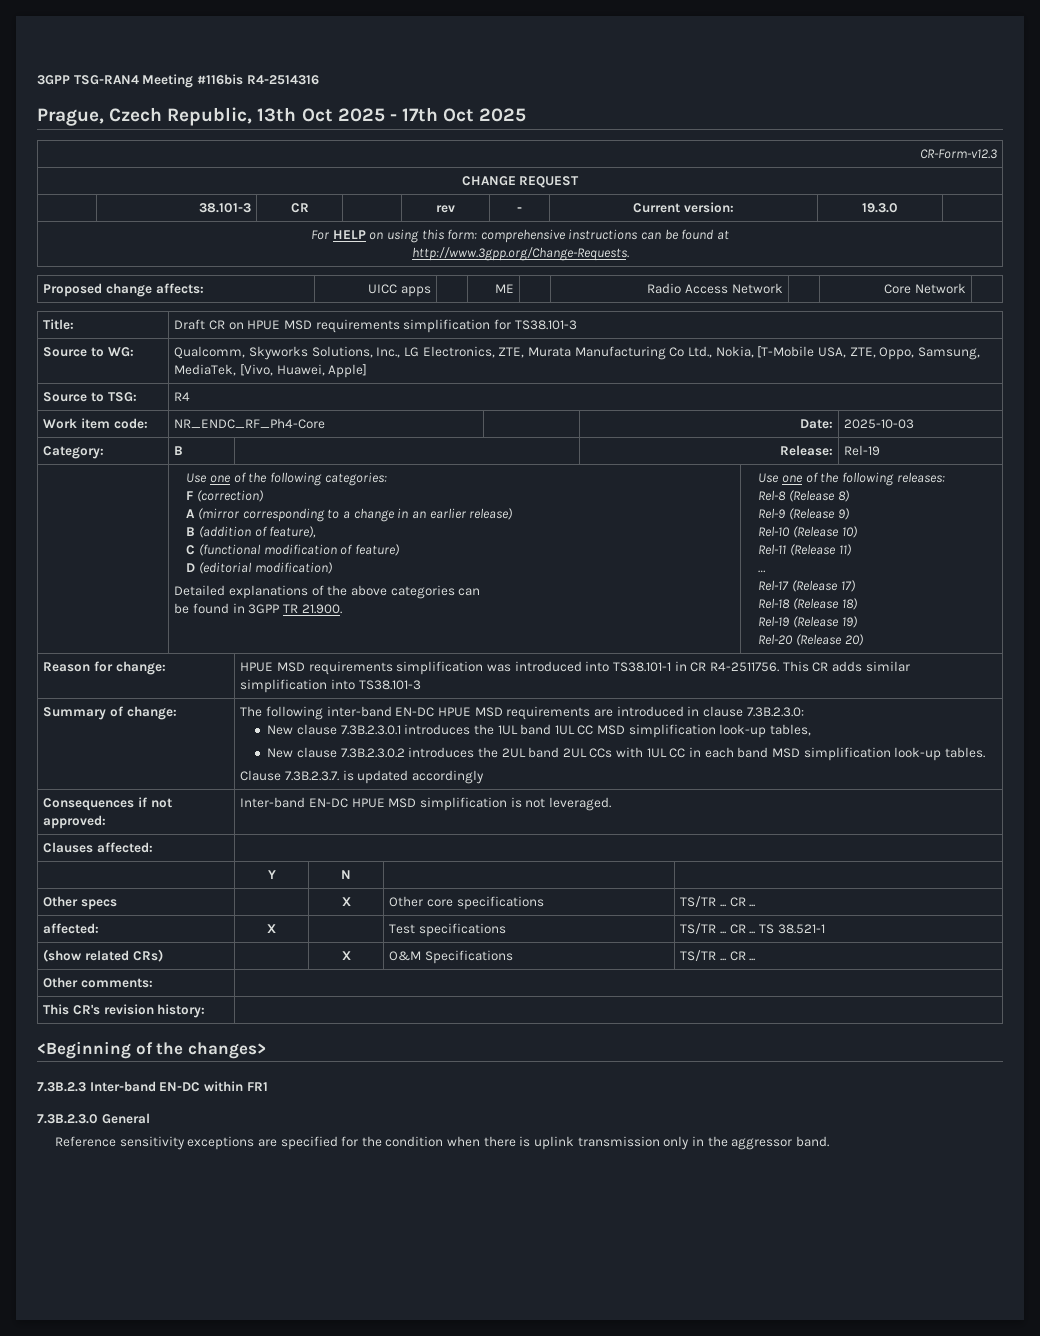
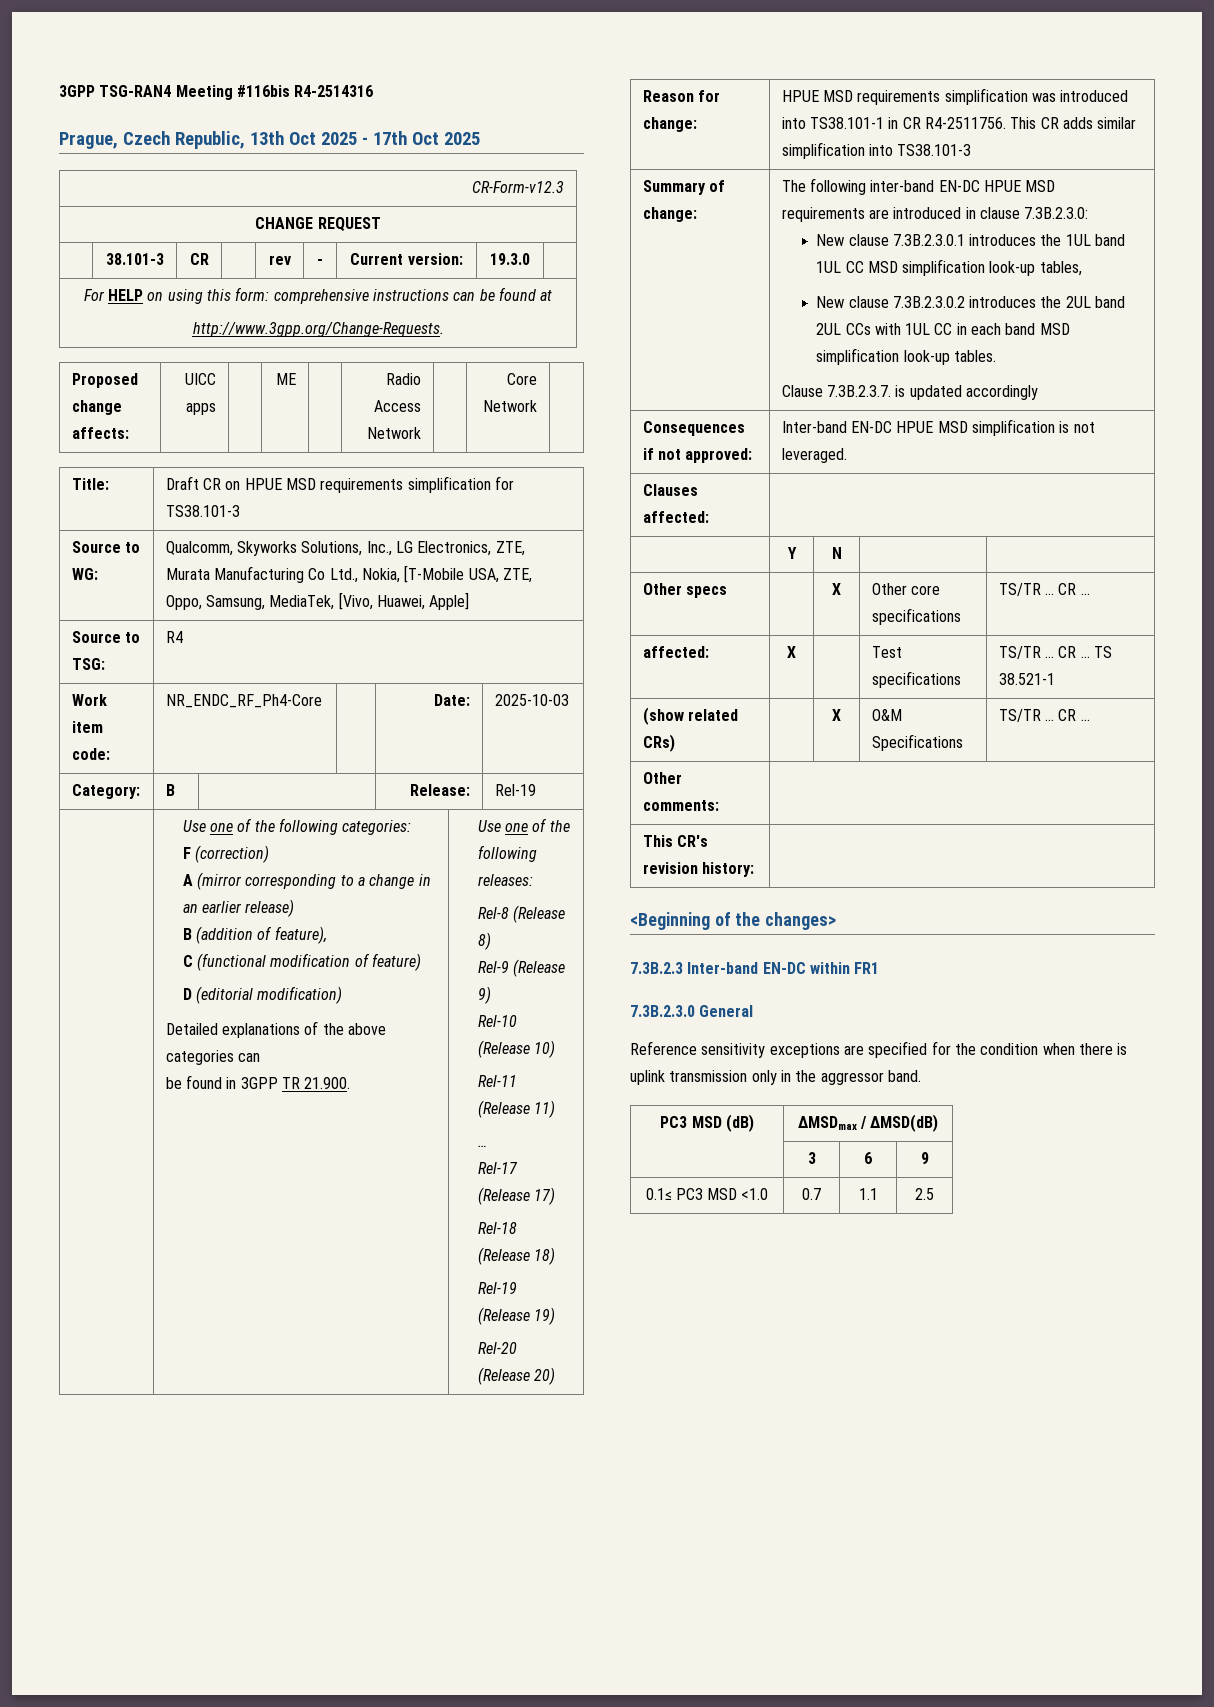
+ PC3 MSD (dB) | ΔMSDmax / ΔMSD(dB)
+ | 3 | 6 | 9
+ 0.1≤ PC3 MSD <1.0 | 0.7 | 1.1 | 2.5

